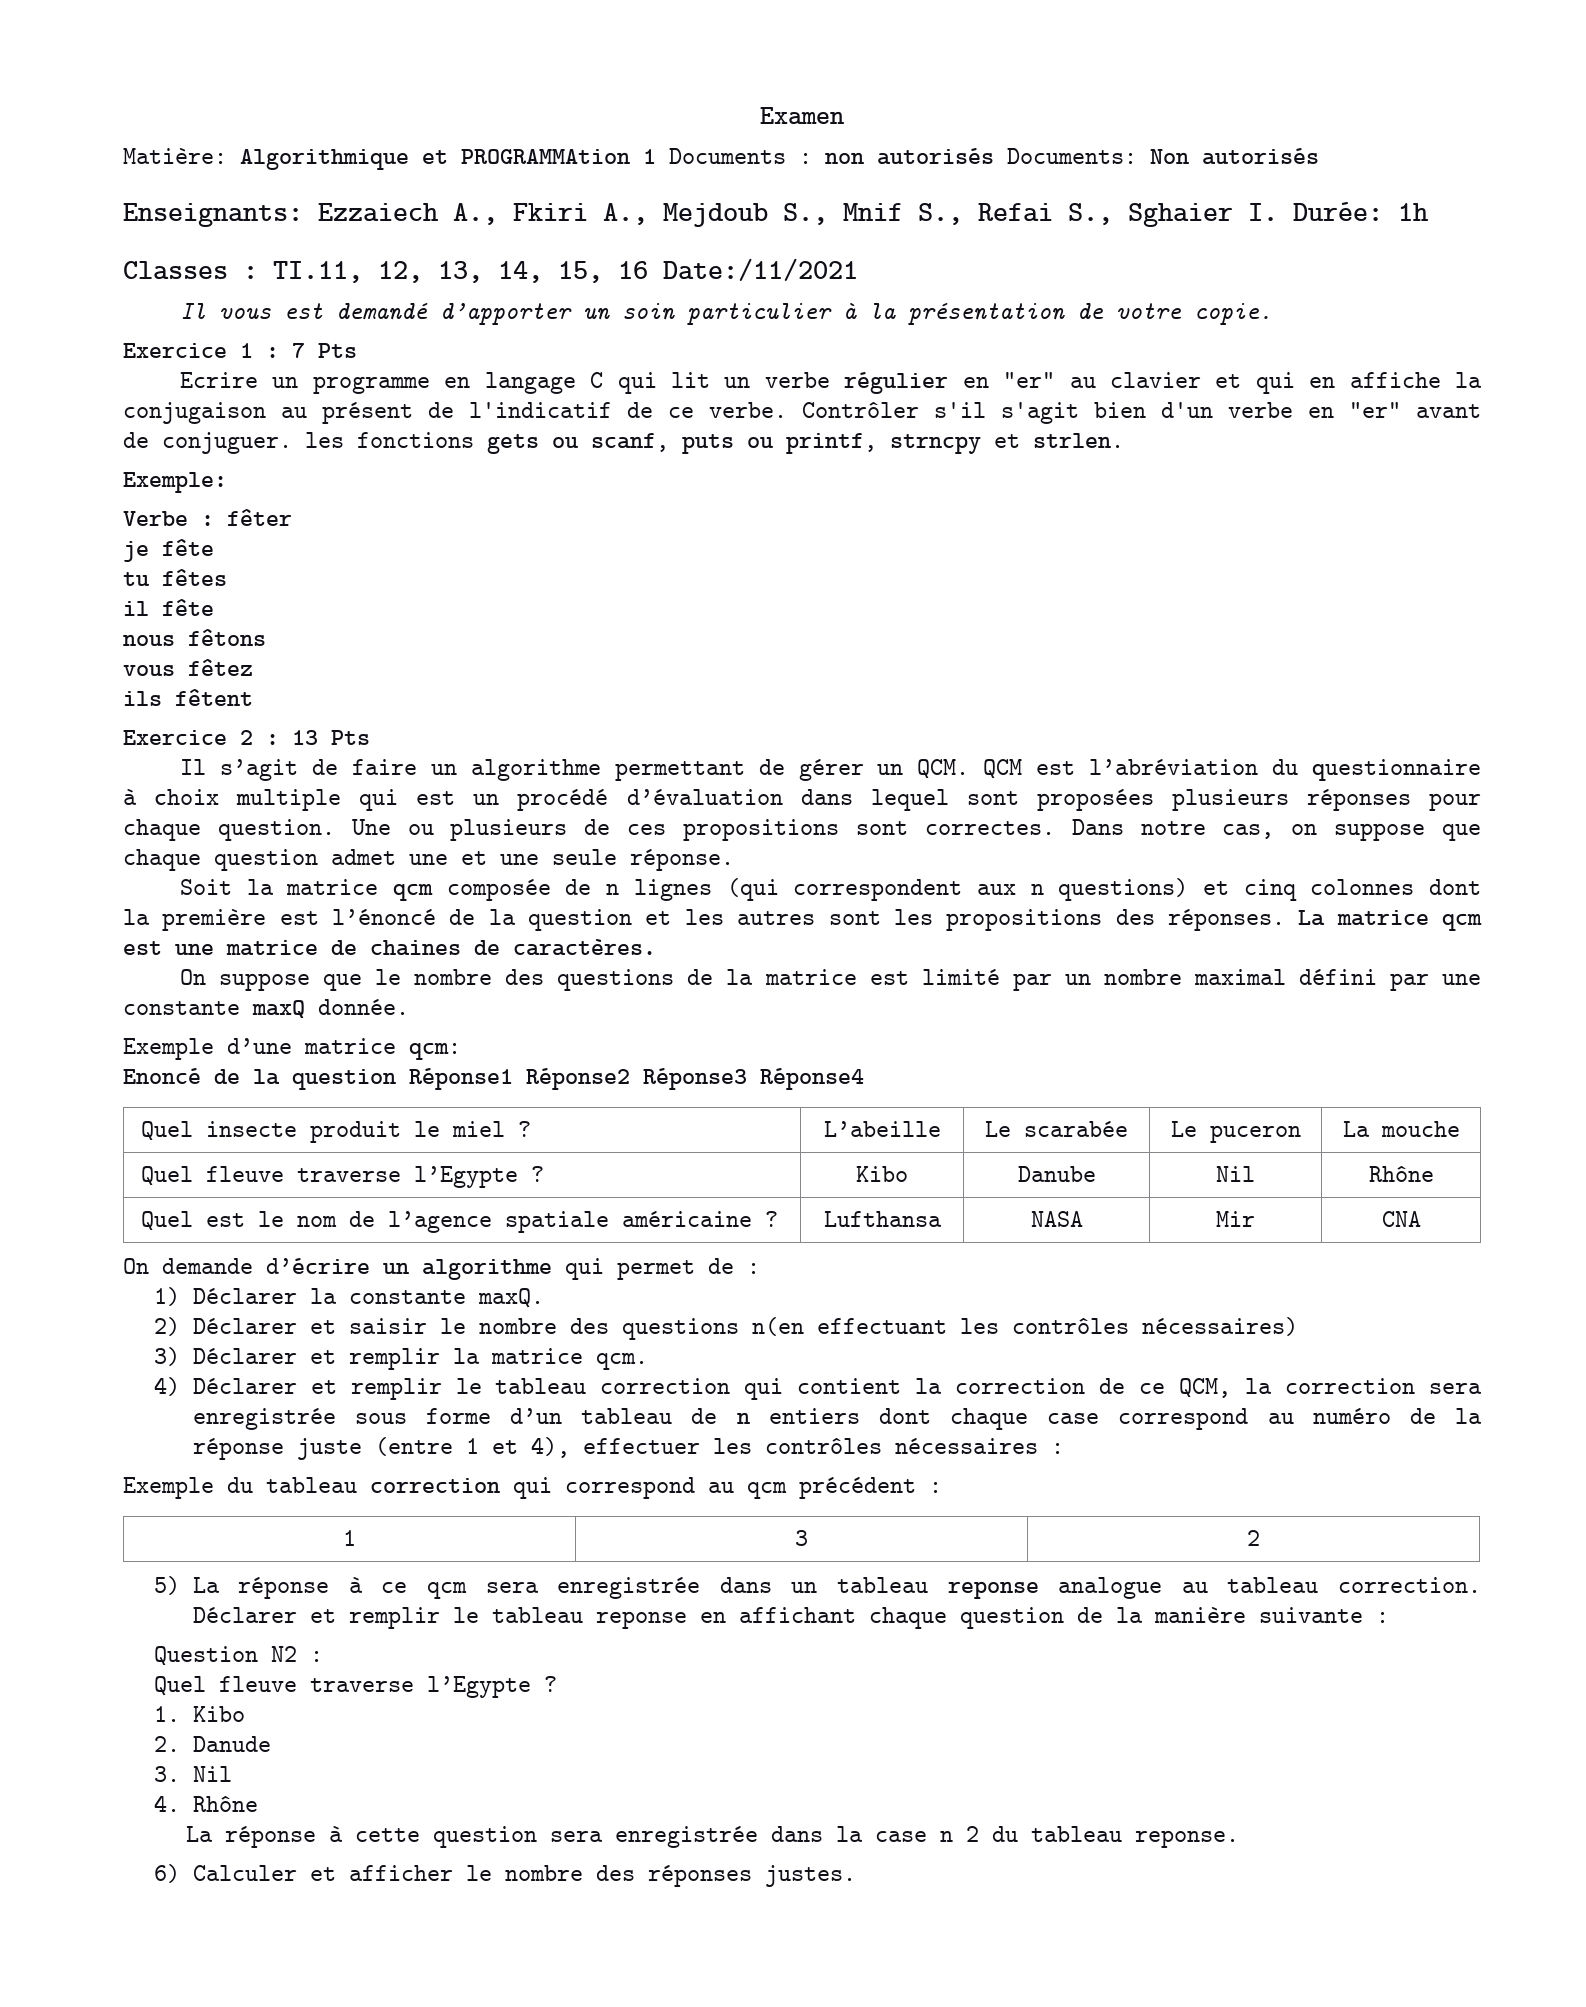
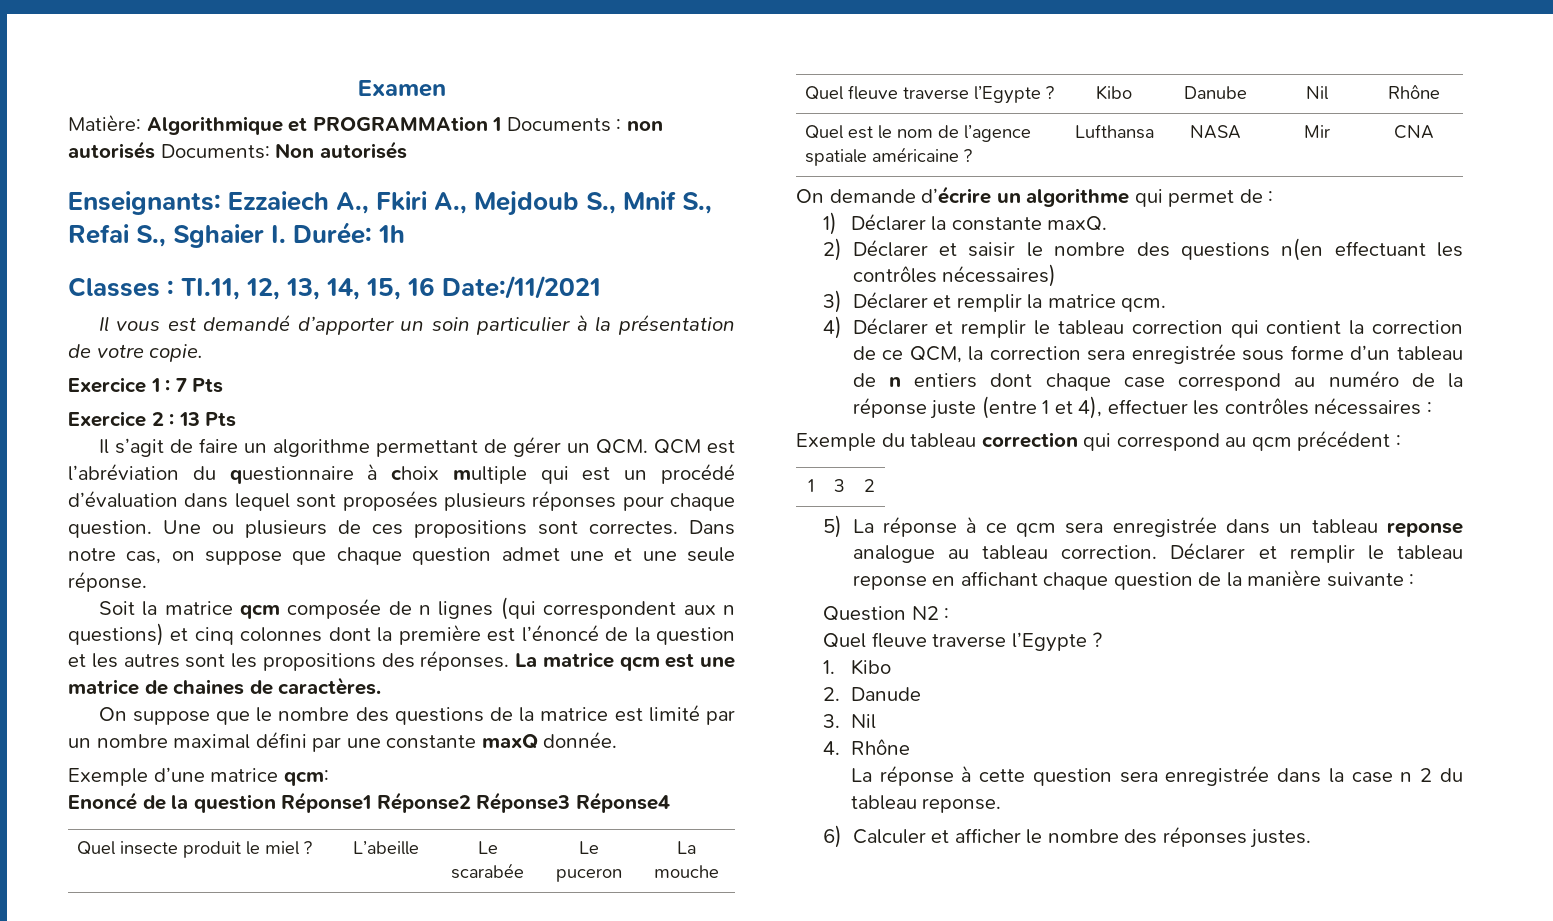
- Ecrire un programme en langage C qui lit un verbe régulier en "er" au clavier et qui en affiche la conjugaison au présent de l'indicatif de ce verbe. Contrôler s'il s'agit bien d'un verbe en "er" avant de conjuguer. les fonctions gets ou scanf, puts ou printf, strncpy et strlen.
- Exemple:
- Verbe : fêter
- je fête
- tu fêtes
- il fête
- nous fêtons
- vous fêtez
- ils fêtent

